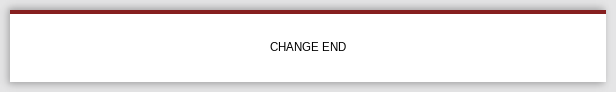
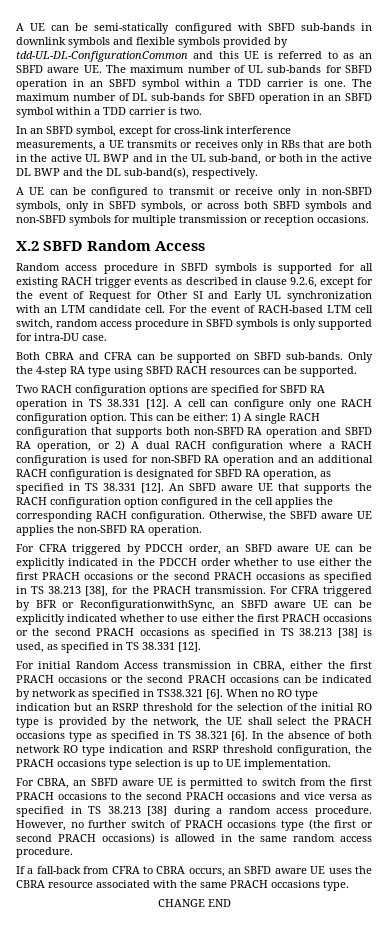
+ A UE can be semi-statically configured with SBFD sub-bands in downlink symbols and flexible symbols provided by tdd-UL-DL-ConfigurationCommon and this UE is referred to as an SBFD aware UE. The maximum number of UL sub-bands for SBFD operation in an SBFD symbol within a TDD carrier is one. The maximum number of DL sub-bands for SBFD operation in an SBFD symbol within a TDD carrier is two.
+ In an SBFD symbol, except for cross-link interference measurements, a UE transmits or receives only in RBs that are both in the active UL BWP and in the UL sub-band, or both in the active DL BWP and the DL sub-band(s), respectively.
+ A UE can be configured to transmit or receive only in non-SBFD symbols, only in SBFD symbols, or across both SBFD symbols and non-SBFD symbols for multiple transmission or reception occasions.
+ X.2 SBFD Random Access
+ Random access procedure in SBFD symbols is supported for all existing RACH trigger events as described in clause 9.2.6, except for the event of Request for Other SI and Early UL synchronization with an LTM candidate cell. For the event of RACH-based LTM cell switch, random access procedure in SBFD symbols is only supported for intra-DU case.
+ Both CBRA and CFRA can be supported on SBFD sub-bands. Only the 4-step RA type using SBFD RACH resources can be supported.
+ Two RACH configuration options are specified for SBFD RA operation in TS 38.331 [12]. A cell can configure only one RACH configuration option. This can be either: 1) A single RACH configuration that supports both non-SBFD RA operation and SBFD RA operation, or 2) A dual RACH configuration where a RACH configuration is used for non-SBFD RA operation and an additional RACH configuration is designated for SBFD RA operation, as specified in TS 38.331 [12]. An SBFD aware UE that supports the RACH configuration option configured in the cell applies the corresponding RACH configuration. Otherwise, the SBFD aware UE applies the non-SBFD RA operation.
+ For CFRA triggered by PDCCH order, an SBFD aware UE can be explicitly indicated in the PDCCH order whether to use either the first PRACH occasions or the second PRACH occasions as specified in TS 38.213 [38], for the PRACH transmission. For CFRA triggered by BFR or ReconfigurationwithSync, an SBFD aware UE can be explicitly indicated whether to use either the first PRACH occasions or the second PRACH occasions as specified in TS 38.213 [38] is used, as specified in TS 38.331 [12].
+ For initial Random Access transmission in CBRA, either the first PRACH occasions or the second PRACH occasions can be indicated by network as specified in TS38.321 [6]. When no RO type indication but an RSRP threshold for the selection of the initial RO type is provided by the network, the UE shall select the PRACH occasions type as specified in TS 38.321 [6]. In the absence of both network RO type indication and RSRP threshold configuration, the PRACH occasions type selection is up to UE implementation.
+ For CBRA, an SBFD aware UE is permitted to switch from the first PRACH occasions to the second PRACH occasions and vice versa as specified in TS 38.213 [38] during a random access procedure. However, no further switch of PRACH occasions type (the first or second PRACH occasions) is allowed in the same random access procedure.
+ If a fall-back from CFRA to CBRA occurs, an SBFD aware UE uses the CBRA resource associated with the same PRACH occasions type.

